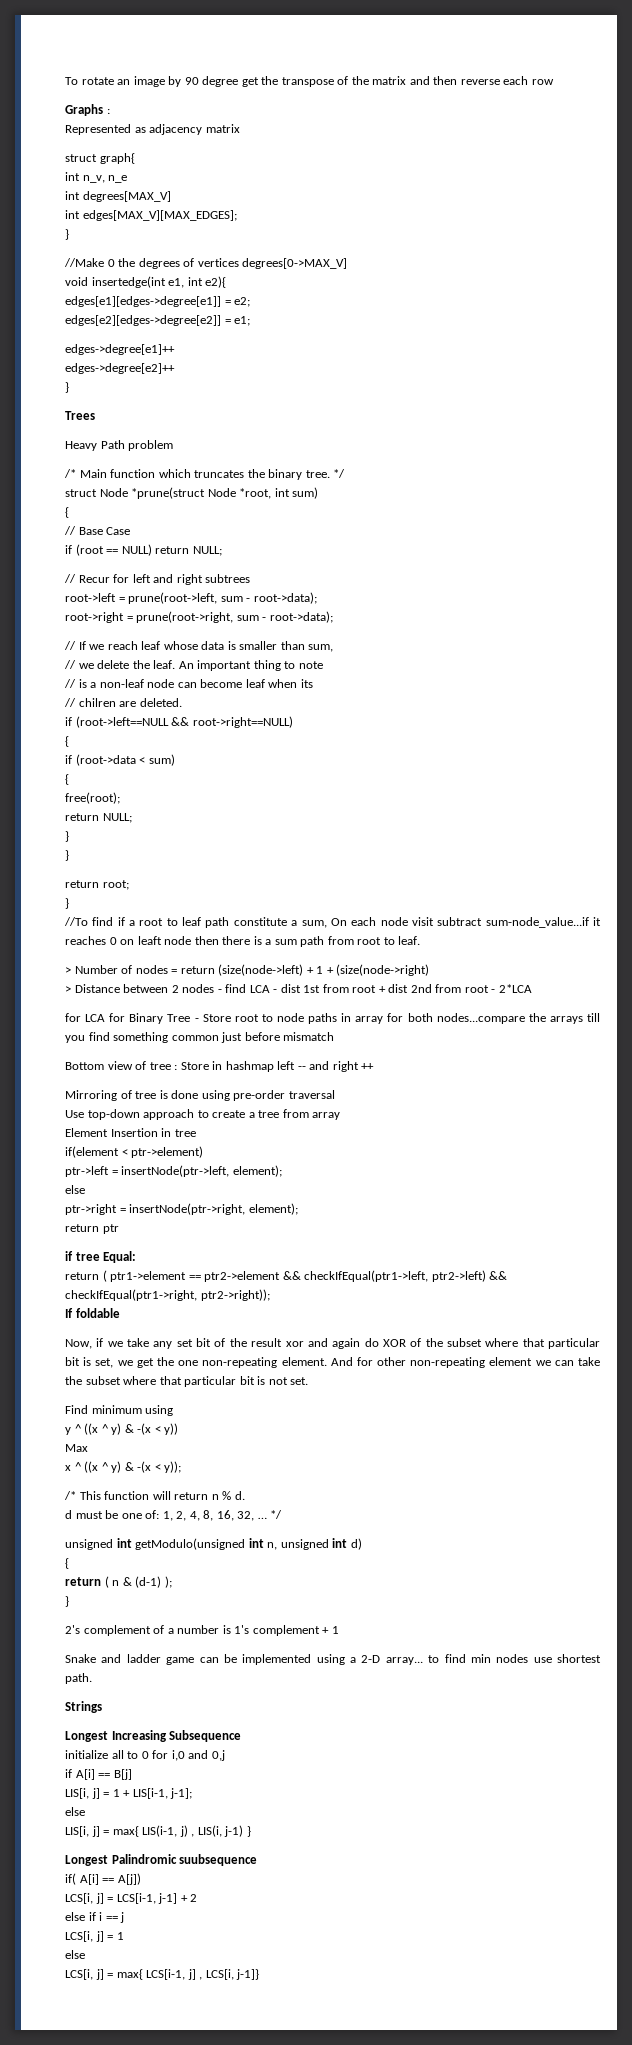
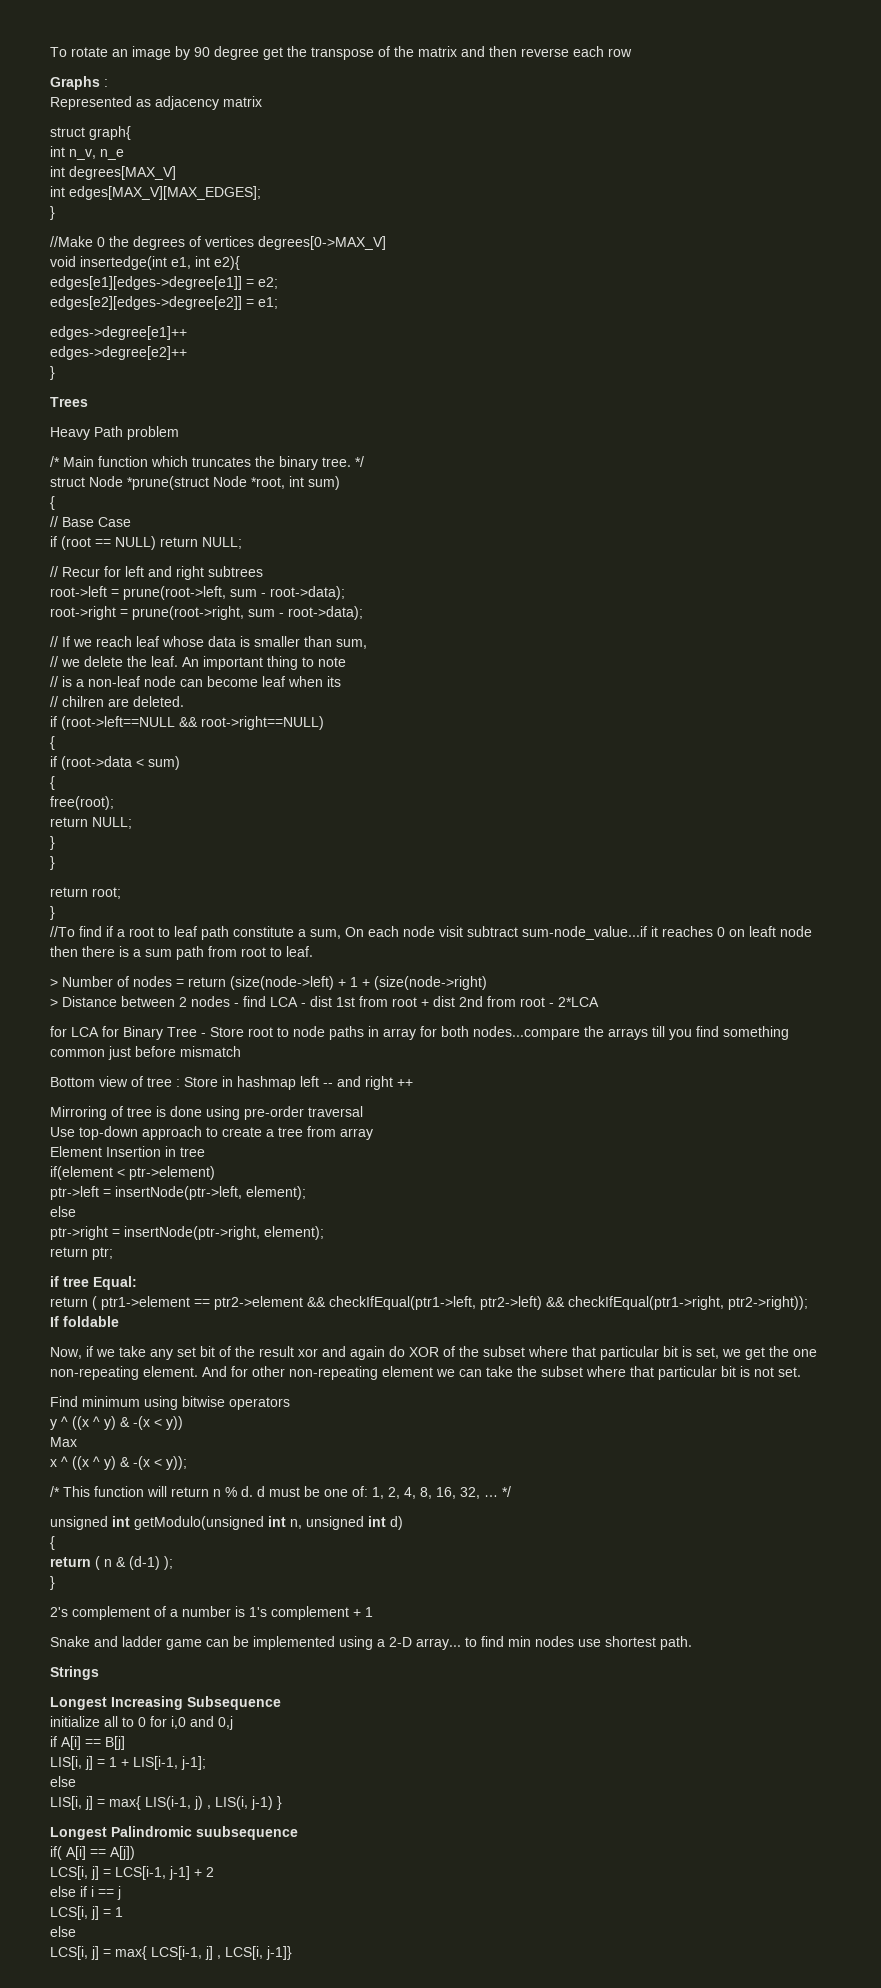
- return ptr
+ return ptr;
- Find minimum using
+ Find minimum using bitwise operators
- /* This function will return n % d.
- d must be one of: 1, 2, 4, 8, 16, 32, …
+ /* This function will return n % d. d must be one of: 1, 2, 4, 8, 16, 32, …

